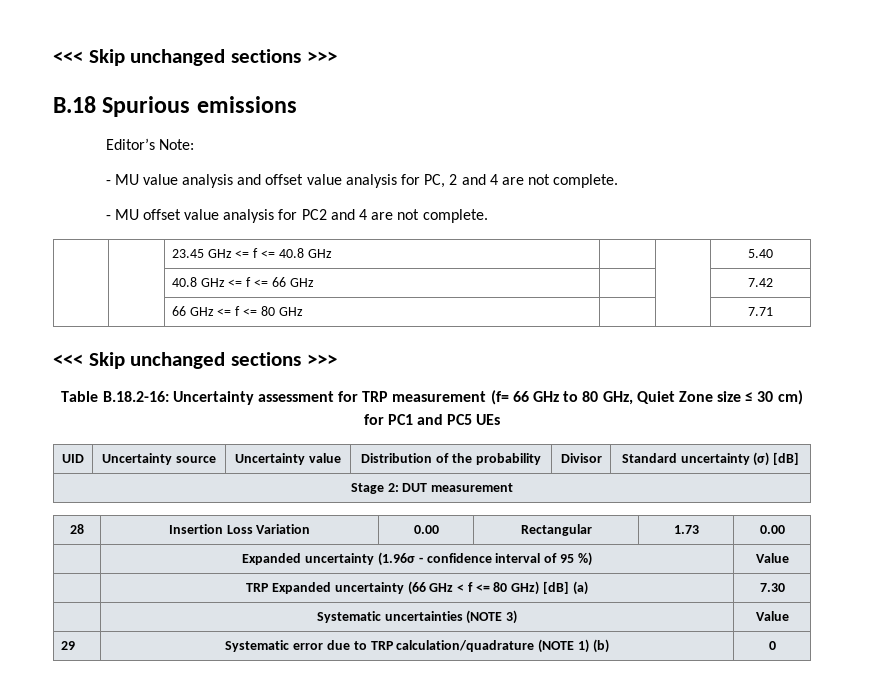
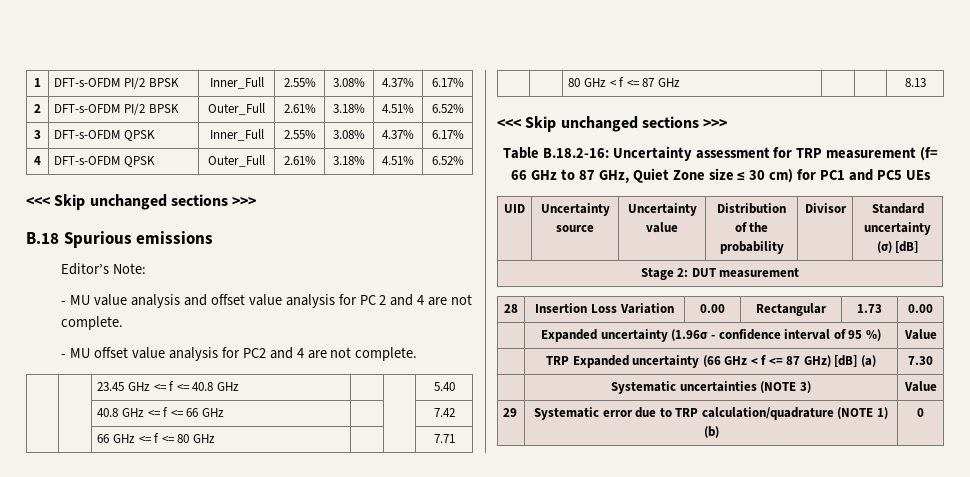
+ 1 | DFT-s-OFDM PI/2 BPSK | Inner_Full | 2.55% | 3.08% | 4.37% | 6.17%
+ 2 | DFT-s-OFDM PI/2 BPSK | Outer_Full | 2.61% | 3.18% | 4.51% | 6.52%
+ 3 | DFT-s-OFDM QPSK | Inner_Full | 2.55% | 3.08% | 4.37% | 6.17%
+ 4 | DFT-s-OFDM QPSK | Outer_Full | 2.61% | 3.18% | 4.51% | 6.52%
- - MU value analysis and offset value analysis for PC, 2 and 4 are not complete.
+ - MU value analysis and offset value analysis for PC 2 and 4 are not complete.
+ | | 80 GHz < f <= 87 GHz | | | 8.13
- Table B.18.2-16: Uncertainty assessment for TRP measurement (f= 66 GHz to 80 GHz, Quiet Zone size ≤ 30 cm) for PC1 and PC5 UEs
+ Table B.18.2-16: Uncertainty assessment for TRP measurement (f= 66 GHz to 87 GHz, Quiet Zone size ≤ 30 cm) for PC1 and PC5 UEs
- | TRP Expanded uncertainty (66 GHz < f <= 80 GHz) [dB] (a) | 7.30
+ | TRP Expanded uncertainty (66 GHz < f <= 87 GHz) [dB] (a) | 7.30

